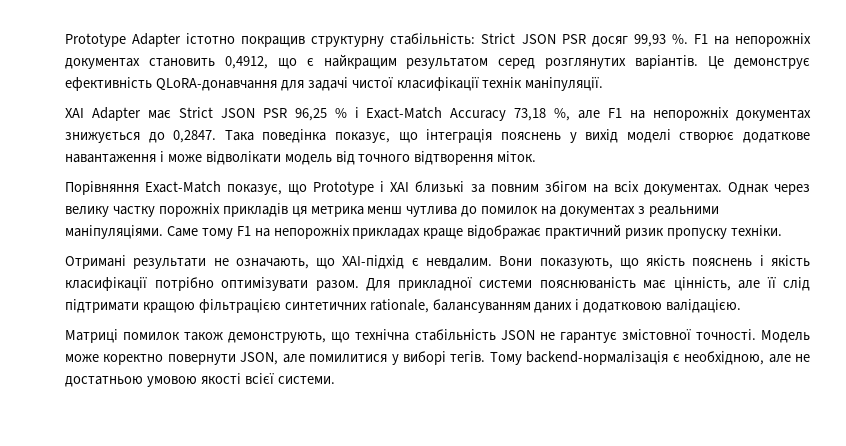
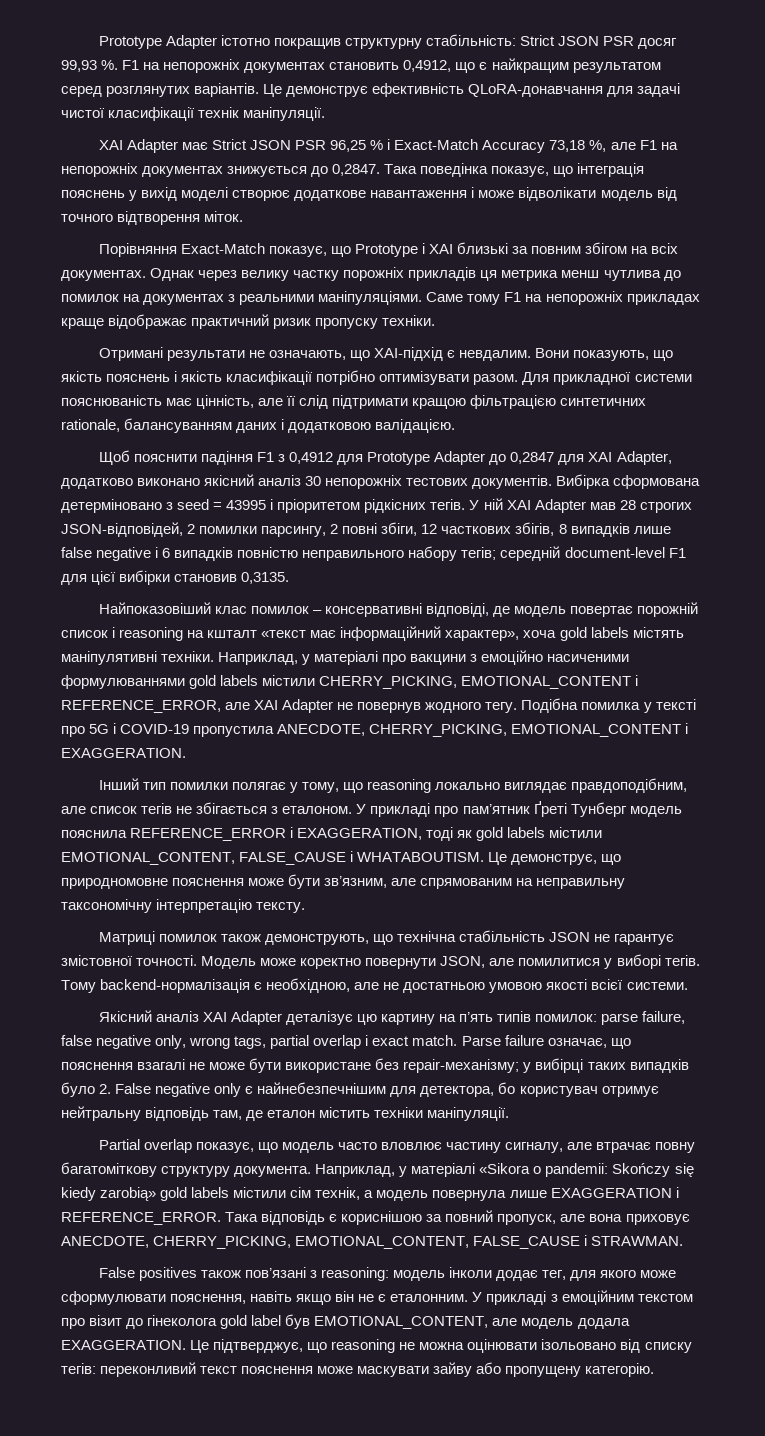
+ Щоб пояснити падіння F1 з 0,4912 для Prototype Adapter до 0,2847 для XAI Adapter, додатково виконано якісний аналіз 30 непорожніх тестових документів. Вибірка сформована детерміновано з seed = 43995 і пріоритетом рідкісних тегів. У ній XAI Adapter мав 28 строгих JSON-відповідей, 2 помилки парсингу, 2 повні збіги, 12 часткових збігів, 8 випадків лише false negative і 6 випадків повністю неправильного набору тегів; середній document-level F1 для цієї вибірки становив 0,3135.
+ Найпоказовіший клас помилок – консервативні відповіді, де модель повертає порожній список і reasoning на кшталт «текст має інформаційний характер», хоча gold labels містять маніпулятивні техніки. Наприклад, у матеріалі про вакцини з емоційно насиченими формулюваннями gold labels містили CHERRY_PICKING, EMOTIONAL_CONTENT і REFERENCE_ERROR, але XAI Adapter не повернув жодного тегу. Подібна помилка у тексті про 5G і COVID-19 пропустила ANECDOTE, CHERRY_PICKING, EMOTIONAL_CONTENT і EXAGGERATION.
+ Інший тип помилки полягає у тому, що reasoning локально виглядає правдоподібним, але список тегів не збігається з еталоном. У прикладі про пам’ятник Ґреті Тунберг модель пояснила REFERENCE_ERROR і EXAGGERATION, тоді як gold labels містили EMOTIONAL_CONTENT, FALSE_CAUSE і WHATABOUTISM. Це демонструє, що природномовне пояснення може бути зв’язним, але спрямованим на неправильну таксономічну інтерпретацію тексту.
+ Якісний аналіз XAI Adapter деталізує цю картину на п’ять типів помилок: parse failure, false negative only, wrong tags, partial overlap і exact match. Parse failure означає, що пояснення взагалі не може бути використане без repair-механізму; у вибірці таких випадків було 2. False negative only є найнебезпечнішим для детектора, бо користувач отримує нейтральну відповідь там, де еталон містить техніки маніпуляції.
+ Partial overlap показує, що модель часто вловлює частину сигналу, але втрачає повну багатоміткову структуру документа. Наприклад, у матеріалі «Sikora o pandemii: Skończy się kiedy zarobią» gold labels містили сім технік, а модель повернула лише EXAGGERATION і REFERENCE_ERROR. Така відповідь є кориснішою за повний пропуск, але вона приховує ANECDOTE, CHERRY_PICKING, EMOTIONAL_CONTENT, FALSE_CAUSE і STRAWMAN.
+ False positives також пов’язані з reasoning: модель інколи додає тег, для якого може сформулювати пояснення, навіть якщо він не є еталонним. У прикладі з емоційним текстом про візит до гінеколога gold label був EMOTIONAL_CONTENT, але модель додала EXAGGERATION. Це підтверджує, що reasoning не можна оцінювати ізольовано від списку тегів: переконливий текст пояснення може маскувати зайву або пропущену категорію.

